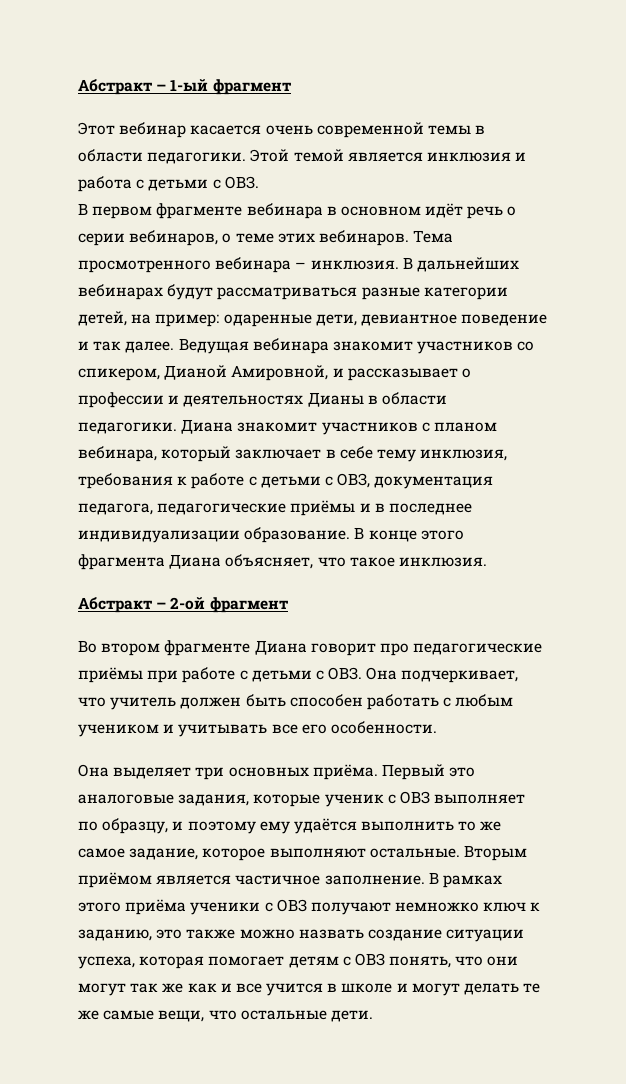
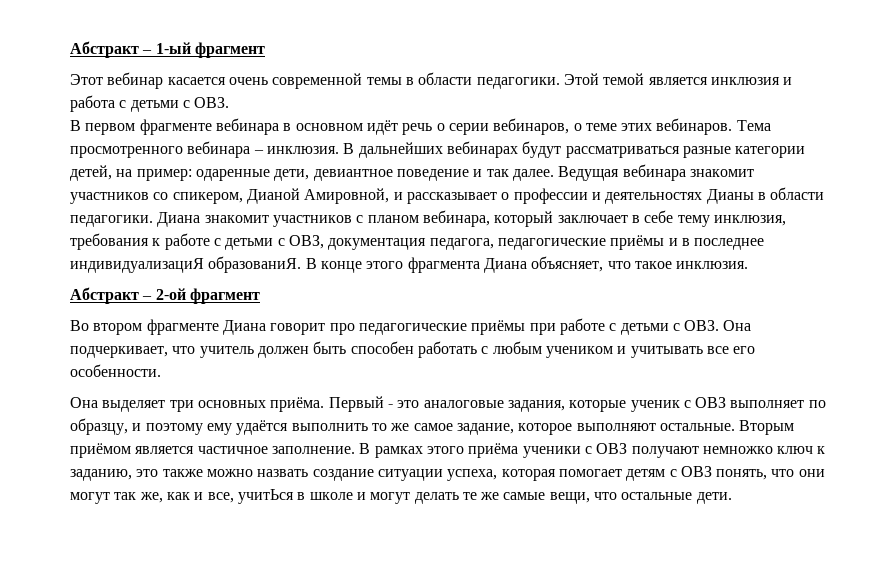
- Диана знакомит участников с планом вебинара, который заключает в себе тему инклюзия, требования к работе с детьми с ОВЗ, документация педагога, педагогические приёмы и в последнее индивидуализации образование.
+ Диана знакомит участников с планом вебинара, который заключает в себе тему инклюзия, требования к работе с детьми с ОВЗ, документация педагога, педагогические приёмы и в последнее индивидуализациЯ образованиЯ.
- Первый это аналоговые задания, которые ученик с ОВЗ выполняет по образцу, и поэтому ему удаётся выполнить то же самое задание, которое выполняют остальные.
+ Первый - это аналоговые задания, которые ученик с ОВЗ выполняет по образцу, и поэтому ему удаётся выполнить то же самое задание, которое выполняют остальные.
- В рамках этого приёма ученики с ОВЗ получают немножко ключ к заданию, это также можно назвать создание ситуации успеха, которая помогает детям с ОВЗ понять, что они могут так же как и все учится в школе и могут делать те же самые вещи, что остальные дети.
+ В рамках этого приёма ученики с ОВЗ получают немножко ключ к заданию, это также можно назвать создание ситуации успеха, которая помогает детям с ОВЗ понять, что они могут так же, как и все, учитЬся в школе и могут делать те же самые вещи, что остальные дети.

